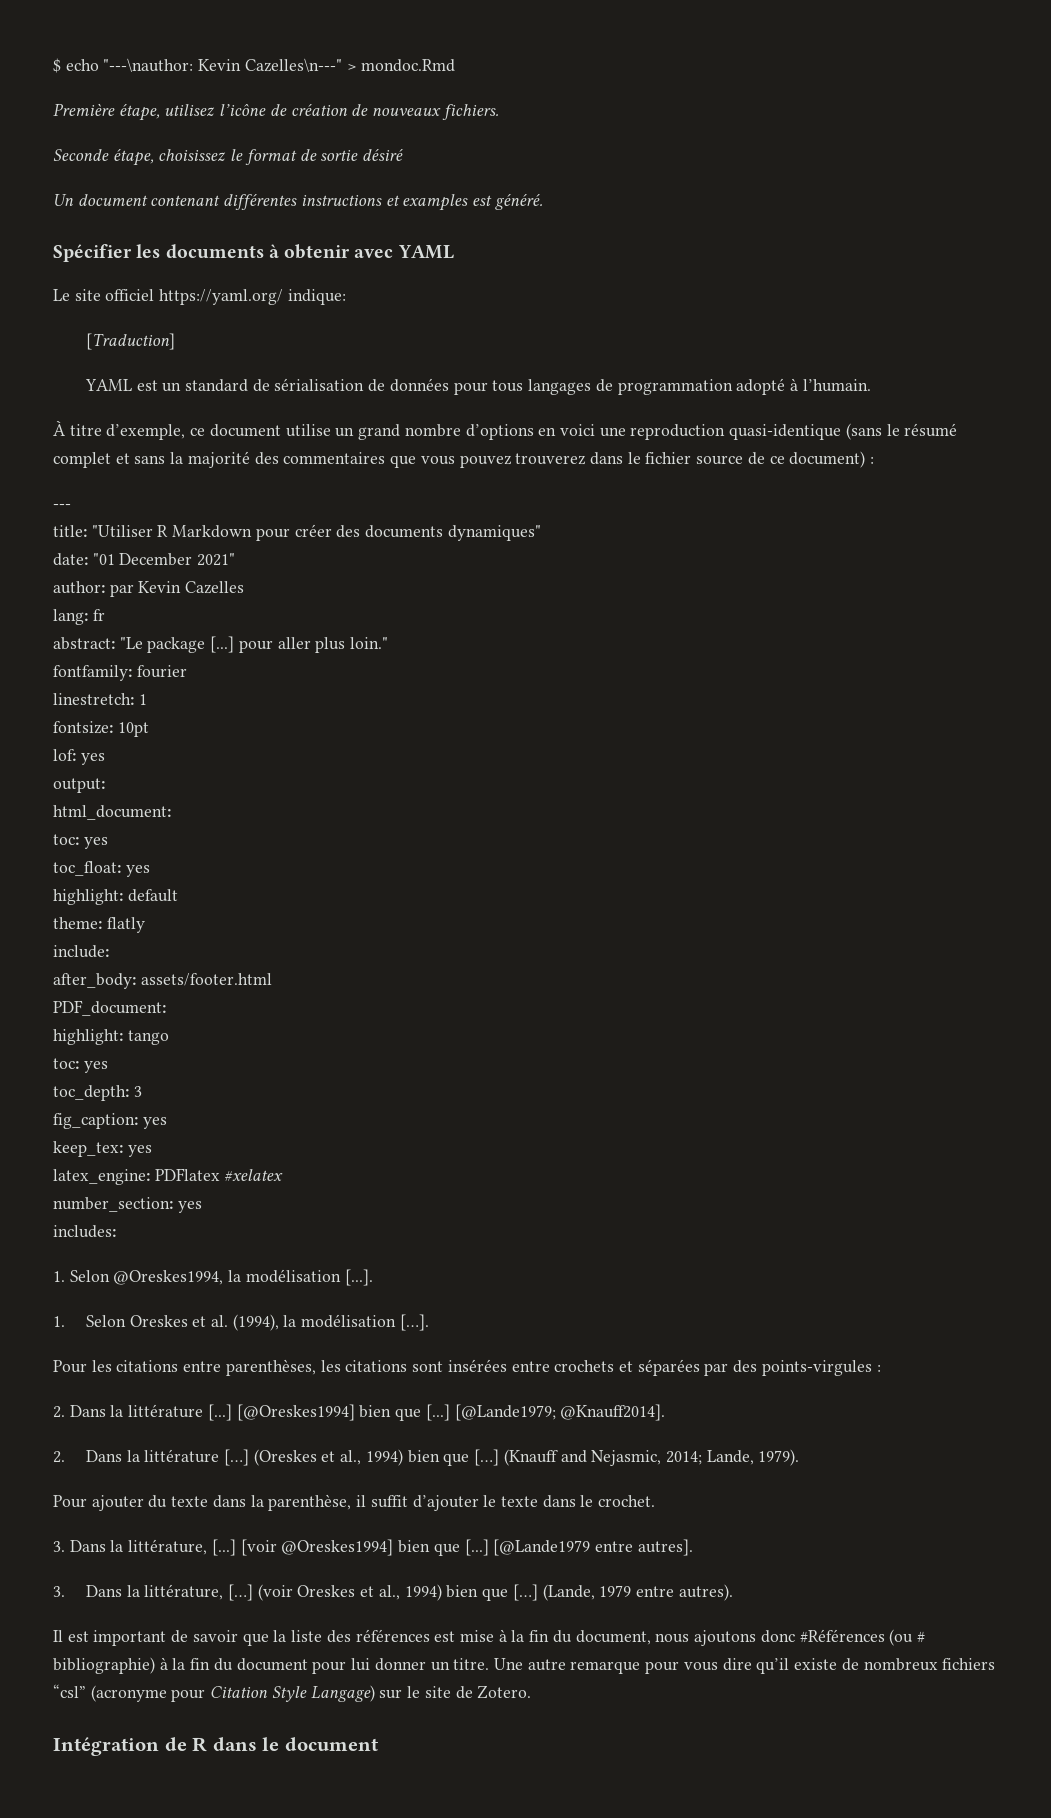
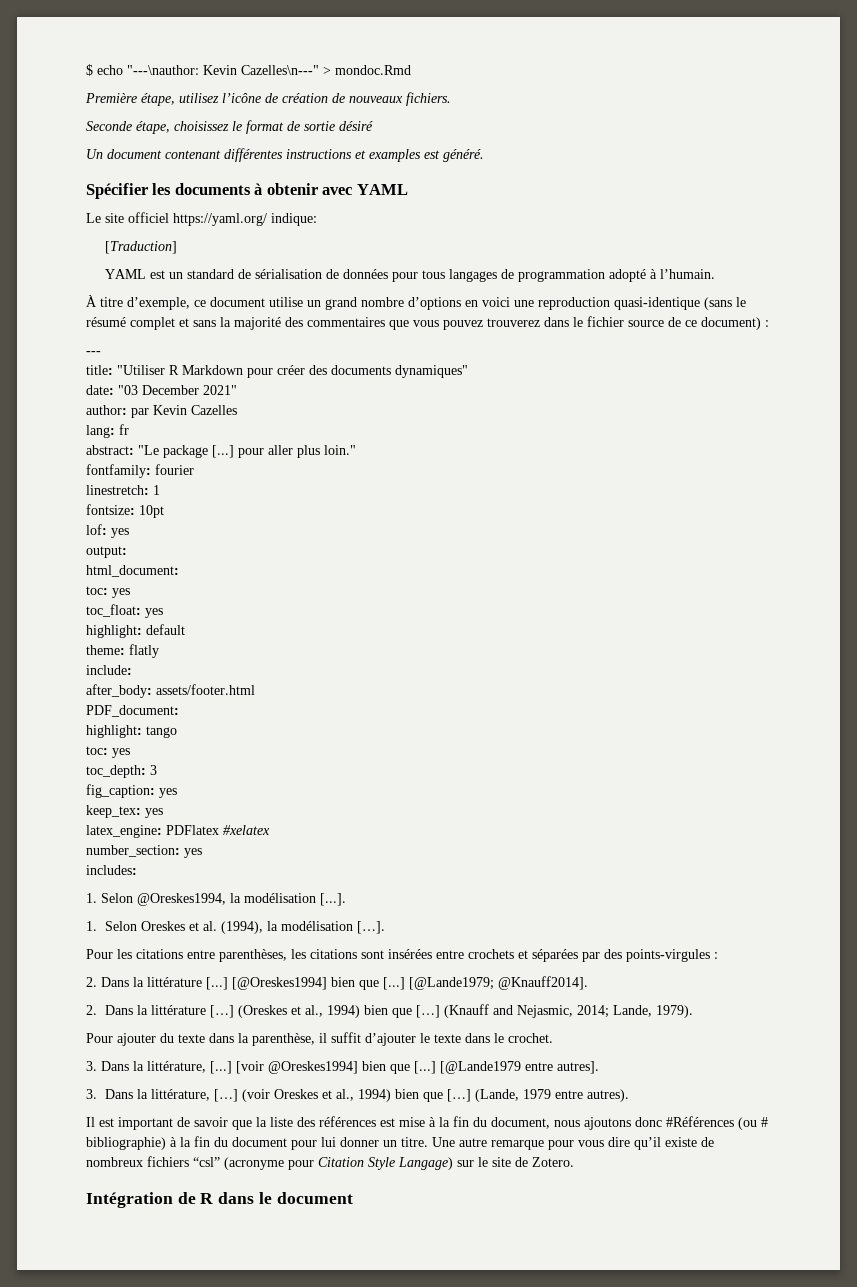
- date: "01 December 2021"
+ date: "03 December 2021"

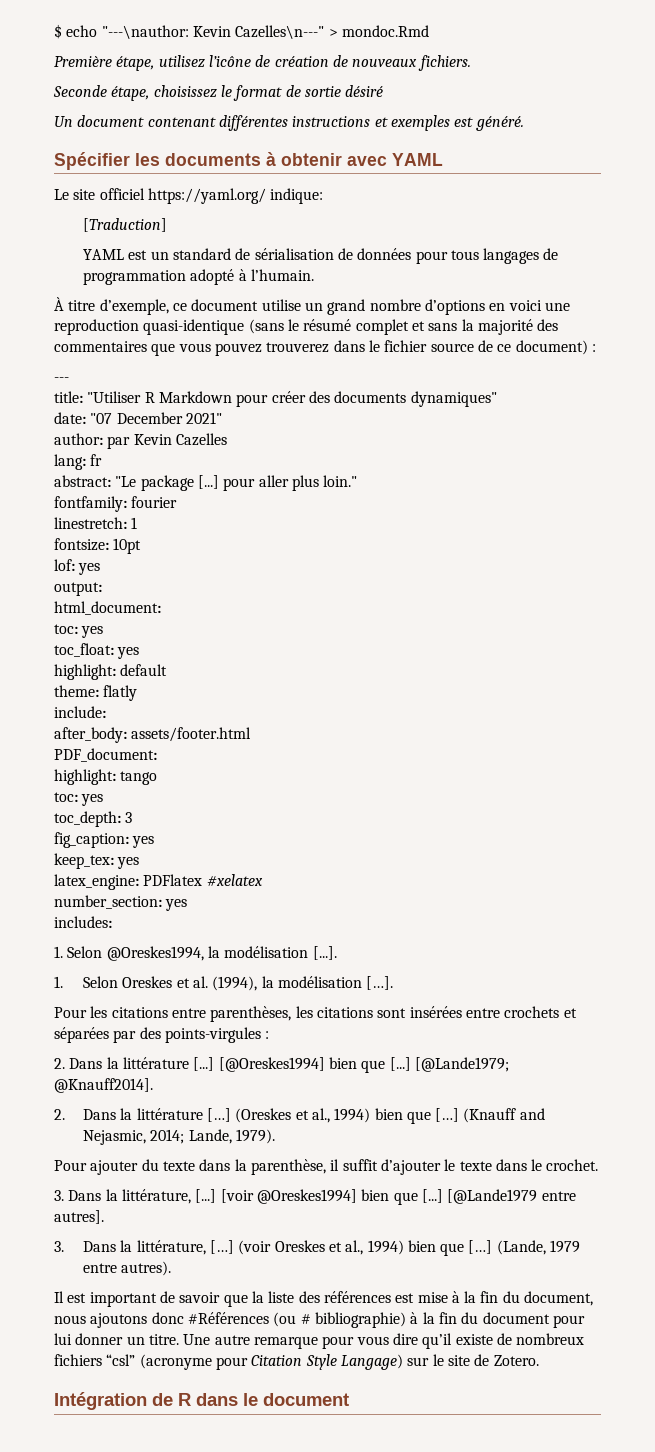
- Un document contenant différentes instructions et examples est généré.
+ Un document contenant différentes instructions et exemples est généré.
- date: "03 December 2021"
+ date: "07 December 2021"

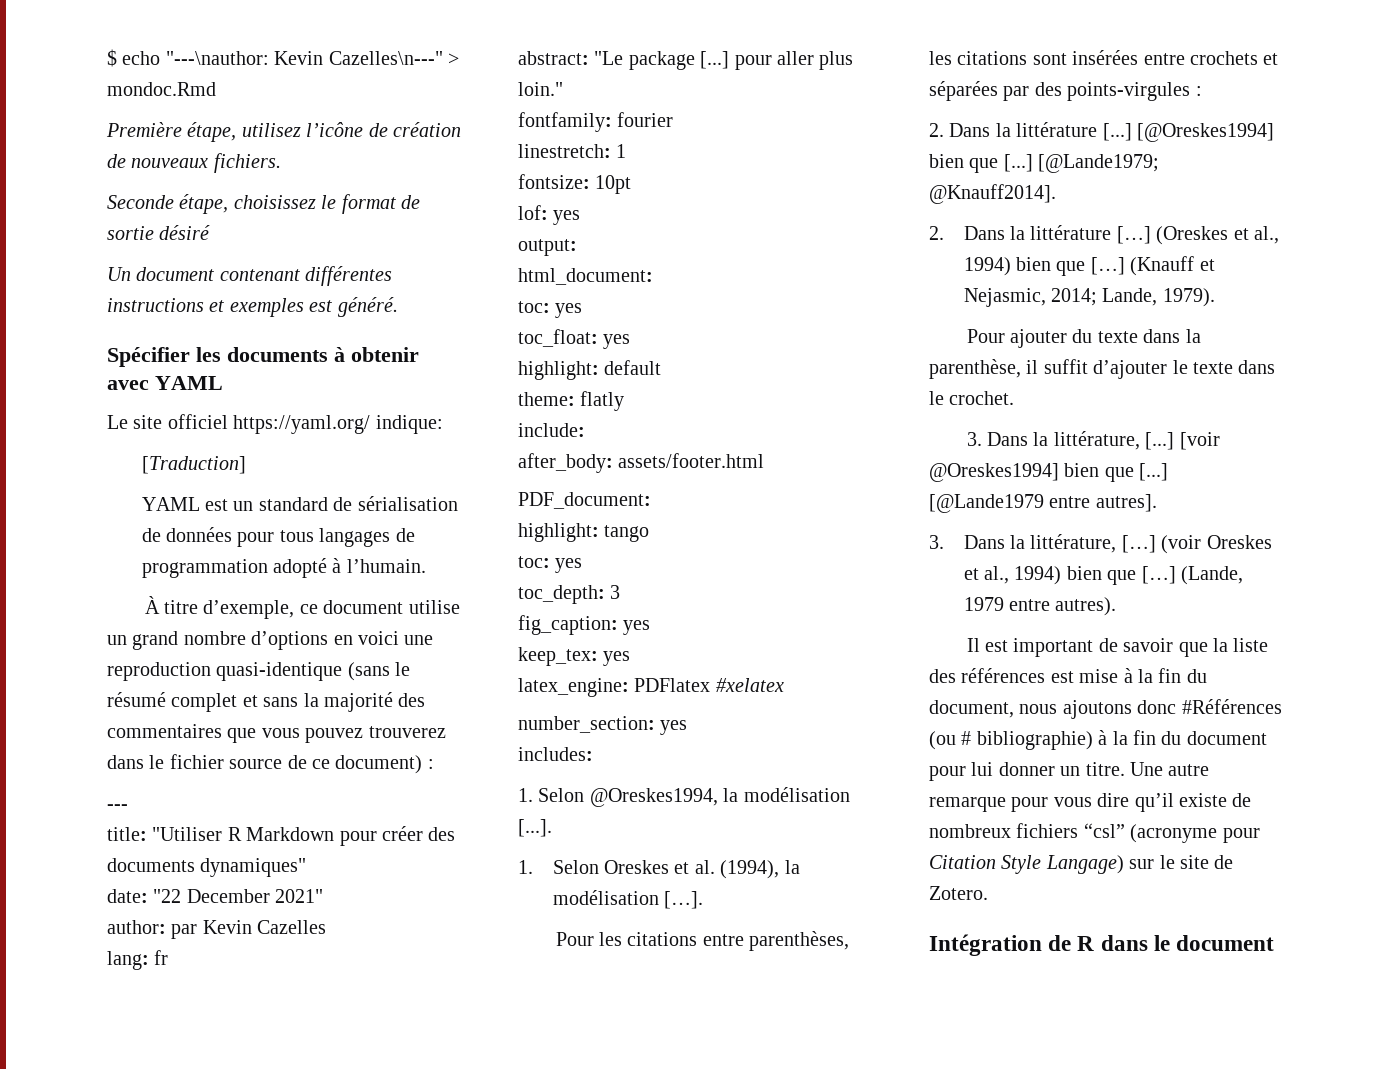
- date: "07 December 2021"
+ date: "22 December 2021"
- (Knauff and Nejasmic, 2014; Lande, 1979).
+ (Knauff et Nejasmic, 2014; Lande, 1979).

